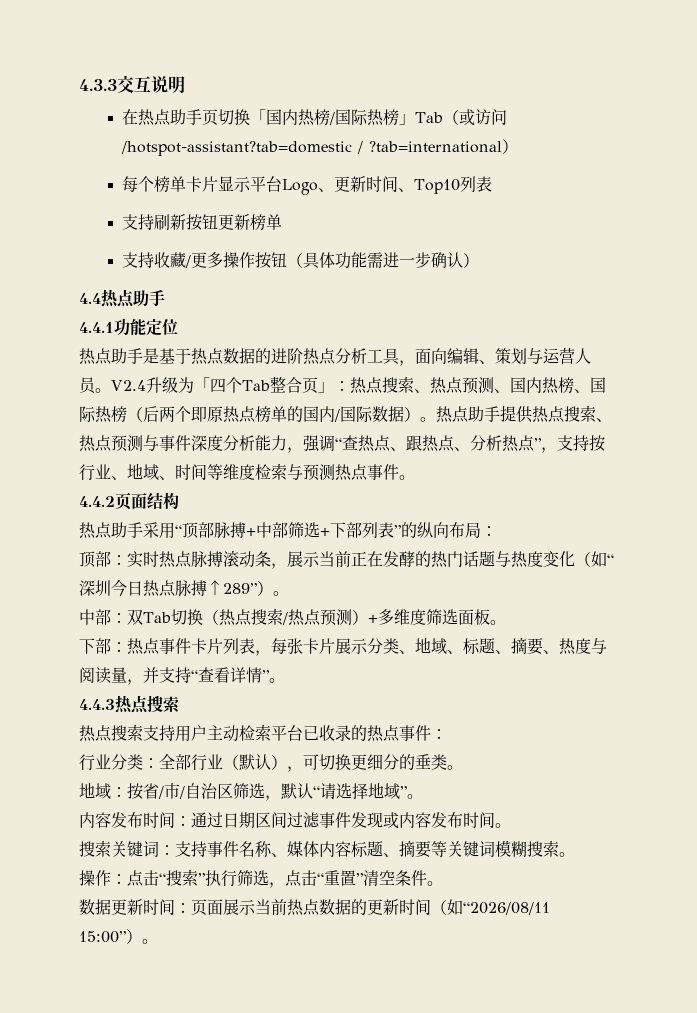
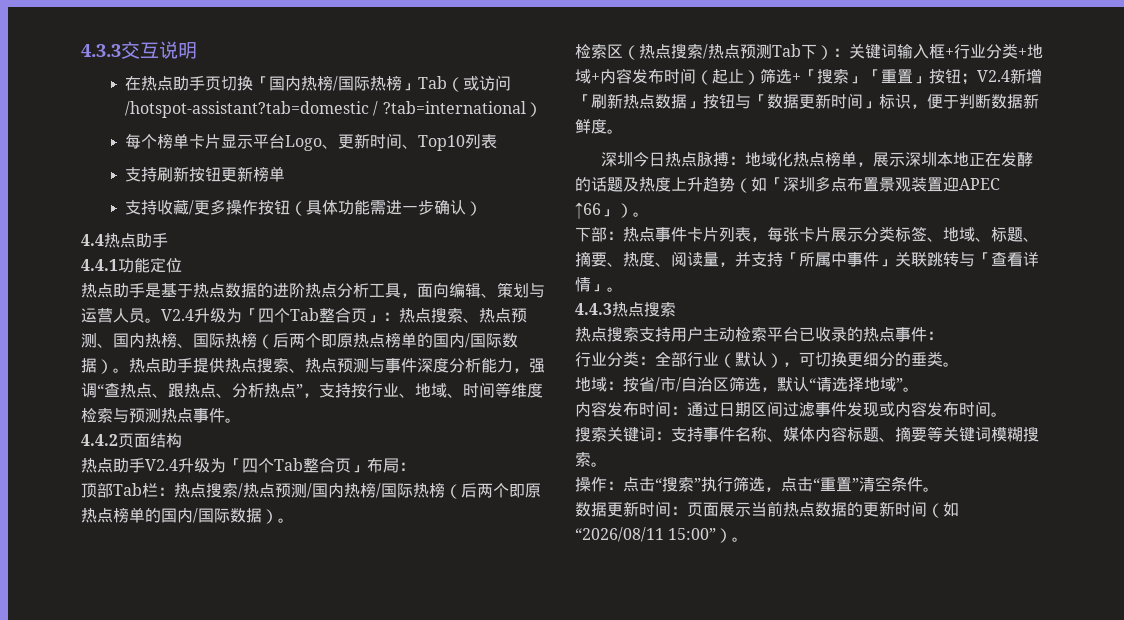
- 热点助手采用“顶部脉搏+中部筛选+下部列表”的纵向布局：
- 顶部：实时热点脉搏滚动条，展示当前正在发酵的热门话题与热度变化（如“深圳今日热点脉搏↑289”）。
- 中部：双Tab切换（热点搜索/热点预测）+多维度筛选面板。
+ 热点助手V2.4升级为「四个Tab整合页」布局：
+ 顶部Tab栏：热点搜索/热点预测/国内热榜/国际热榜（后两个即原热点榜单的国内/国际数据）。
+ 检索区（热点搜索/热点预测Tab下）：关键词输入框+行业分类+地域+内容发布时间（起止）筛选+「搜索」「重置」按钮；V2.4新增「刷新热点数据」按钮与「数据更新时间」标识，便于判断数据新鲜度。
+ 深圳今日热点脉搏：地域化热点榜单，展示深圳本地正在发酵的话题及热度上升趋势（如「深圳多点布置景观装置迎APEC ↑66」）。
- 下部：热点事件卡片列表，每张卡片展示分类、地域、标题、摘要、热度与阅读量，并支持“查看详情”。
+ 下部：热点事件卡片列表，每张卡片展示分类标签、地域、标题、摘要、热度、阅读量，并支持「所属中事件」关联跳转与「查看详情」。

